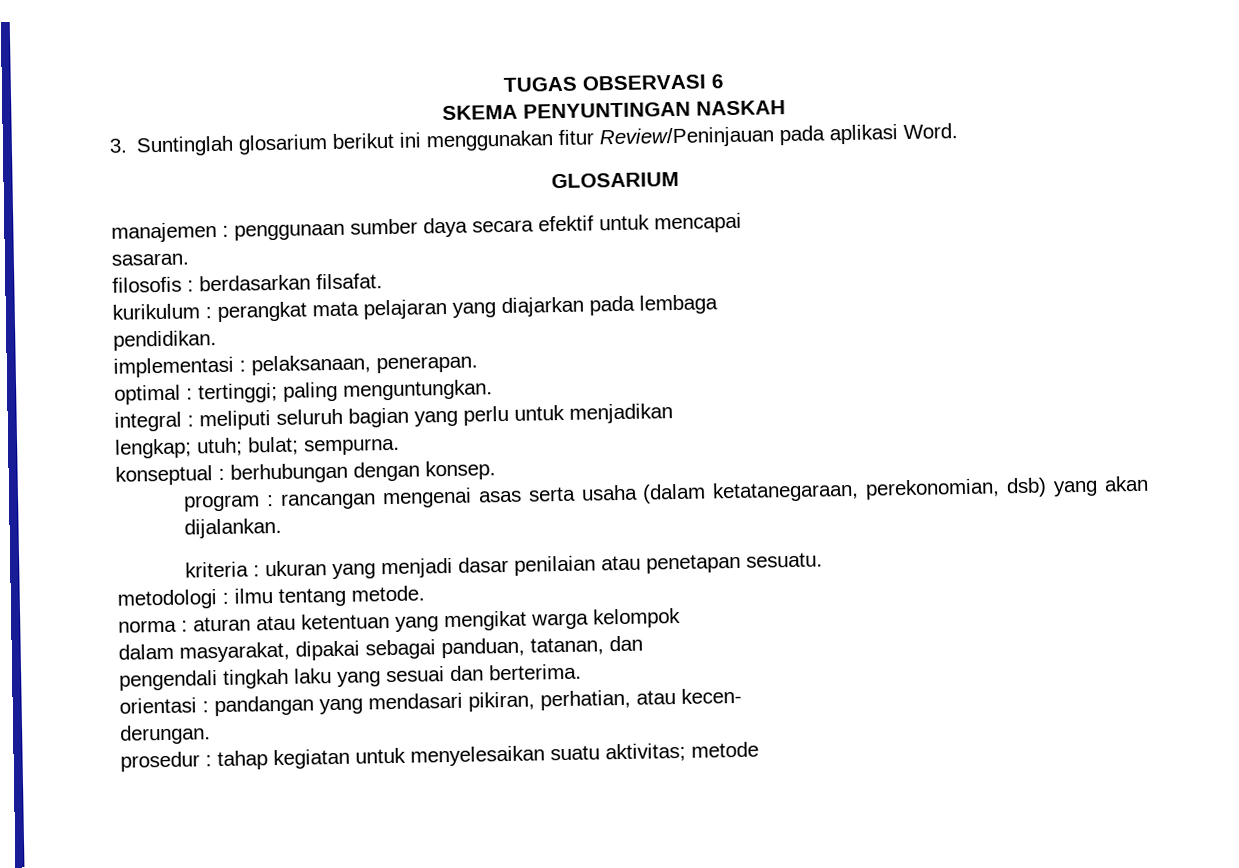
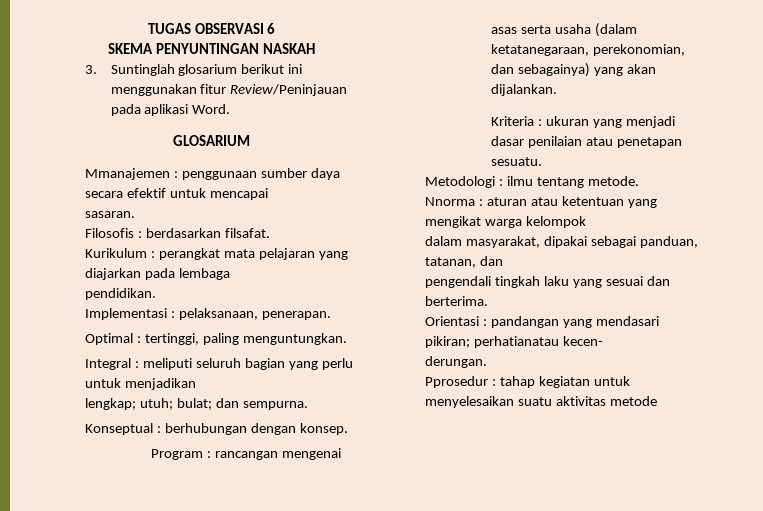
- manajemen : penggunaan sumber daya secara efektif untuk mencapai
+ Mmanajemen : penggunaan sumber daya secara efektif untuk mencapai
- filosofis : berdasarkan filsafat.
+ Filosofis : berdasarkan filsafat.
- kurikulum : perangkat mata pelajaran yang diajarkan pada lembaga
+ Kurikulum : perangkat mata pelajaran yang diajarkan pada lembaga
- implementasi : pelaksanaan, penerapan.
+ Implementasi : pelaksanaan, penerapan.
- optimal : tertinggi; paling menguntungkan.
+ Optimal : tertinggi, paling menguntungkan.
- integral : meliputi seluruh bagian yang perlu untuk menjadikan
+ Integral : meliputi seluruh bagian yang perlu untuk menjadikan
- lengkap; utuh; bulat; sempurna.
+ lengkap; utuh; bulat; dan sempurna.
- konseptual : berhubungan dengan konsep.
+ Konseptual : berhubungan dengan konsep.
- program : rancangan mengenai asas serta usaha (dalam ketatanegaraan, perekonomian, dsb) yang akan dijalankan.
+ Program : rancangan mengenai asas serta usaha (dalam ketatanegaraan, perekonomian, dan sebagainya) yang akan dijalankan.
- kriteria : ukuran yang menjadi dasar penilaian atau penetapan sesuatu.
+ Kriteria : ukuran yang menjadi dasar penilaian atau penetapan sesuatu.
- metodologi : ilmu tentang metode.
+ Metodologi : ilmu tentang metode.
- norma : aturan atau ketentuan yang mengikat warga kelompok
+ Nnorma : aturan atau ketentuan yang mengikat warga kelompok
- orientasi : pandangan yang mendasari pikiran, perhatian, atau kecen-
+ Orientasi : pandangan yang mendasari pikiran; perhatianatau kecen-
- prosedur : tahap kegiatan untuk menyelesaikan suatu aktivitas; metode
+ Pprosedur : tahap kegiatan untuk menyelesaikan suatu aktivitas metode

